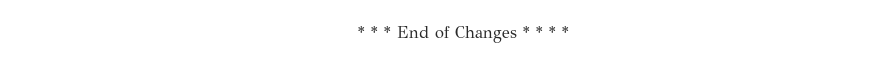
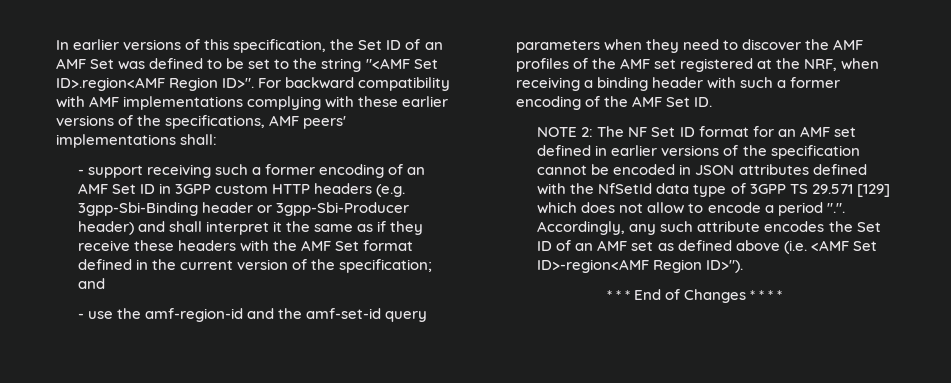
+ In earlier versions of this specification, the Set ID of an AMF Set was defined to be set to the string "<AMF Set ID>.region<AMF Region ID>". For backward compatibility with AMF implementations complying with these earlier versions of the specifications, AMF peers' implementations shall:
+ - support receiving such a former encoding of an AMF Set ID in 3GPP custom HTTP headers (e.g. 3gpp-Sbi-Binding header or 3gpp-Sbi-Producer header) and shall interpret it the same as if they receive these headers with the AMF Set format defined in the current version of the specification; and
+ - use the amf-region-id and the amf-set-id query parameters when they need to discover the AMF profiles of the AMF set registered at the NRF, when receiving a binding header with such a former encoding of the AMF Set ID.
+ NOTE 2: The NF Set ID format for an AMF set defined in earlier versions of the specification cannot be encoded in JSON attributes defined with the NfSetId data type of 3GPP TS 29.571 [129] which does not allow to encode a period ".". Accordingly, any such attribute encodes the Set ID of an AMF set as defined above (i.e. <AMF Set ID>-region<AMF Region ID>").

